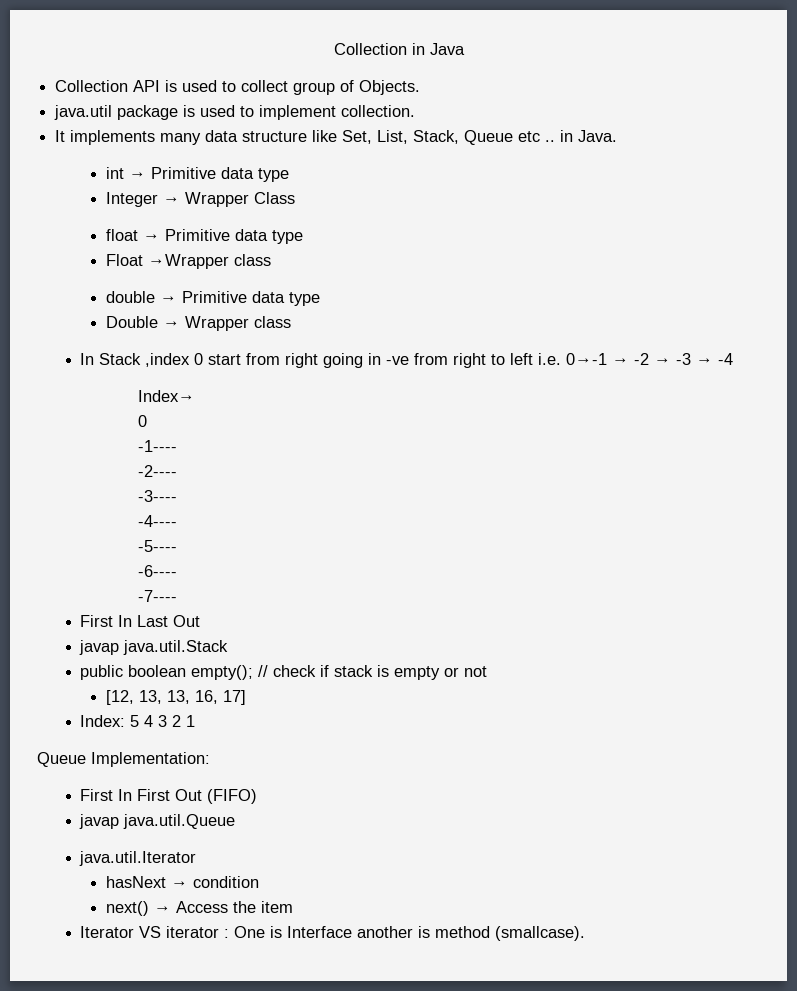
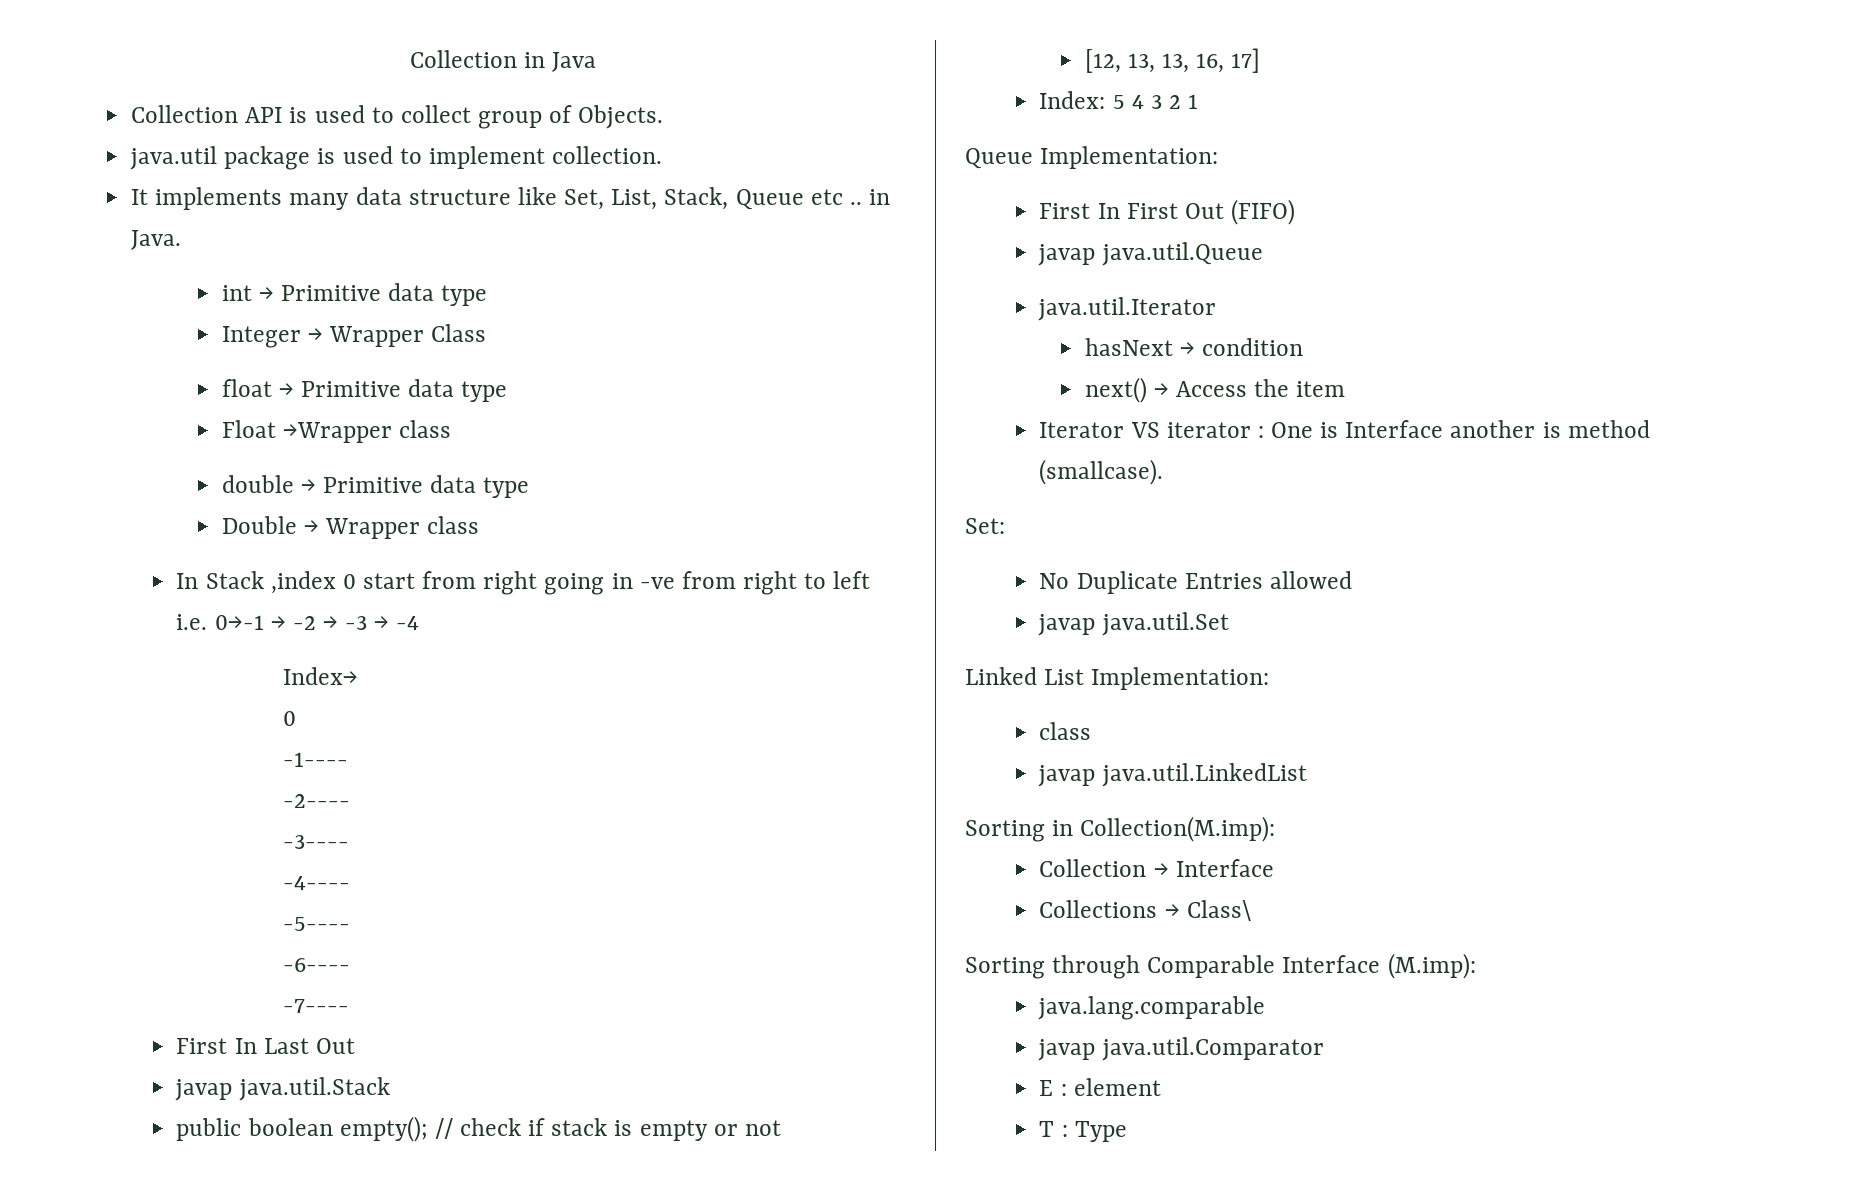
+ Set:
+ No Duplicate Entries allowed
+ javap java.util.Set
+ Linked List Implementation:
+ class
+ javap java.util.LinkedList
+ Sorting in Collection(M.imp):
+ Collection → Interface
+ Collections → Class\
+ Sorting through Comparable Interface (M.imp):
+ java.lang.comparable
+ javap java.util.Comparator
+ E : element
+ T : Type

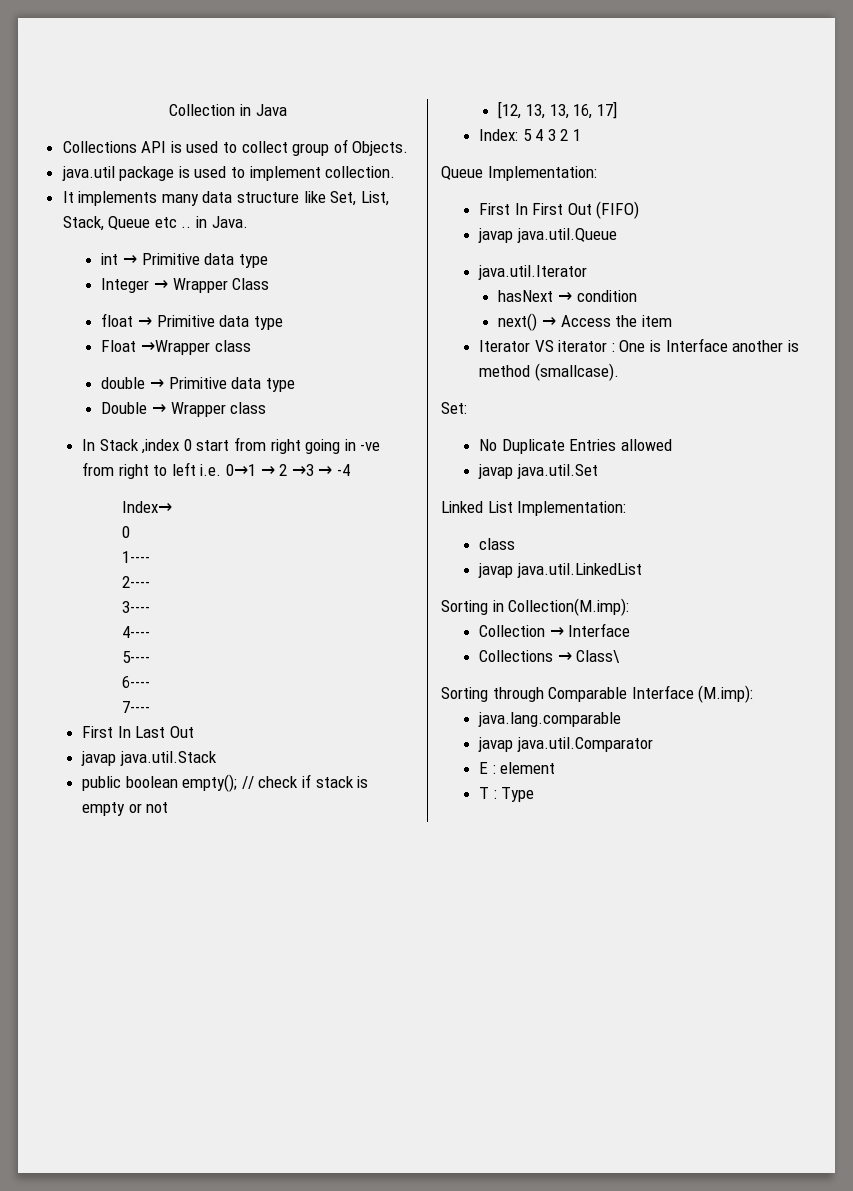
- Collection API is used to collect group of Objects.
+ Collections API is used to collect group of Objects.
- In Stack ,index 0 start from right going in -ve from right to left i.e. 0→-1 → -2 → -3 → -4
+ In Stack ,index 0 start from right going in -ve from right to left i.e. 0→1 → 2 →3 → -4
- -1----
- -2----
- -3----
- -4----
- -5----
- -6----
- -7----
+ 1----
+ 2----
+ 3----
+ 4----
+ 5----
+ 6----
+ 7----

